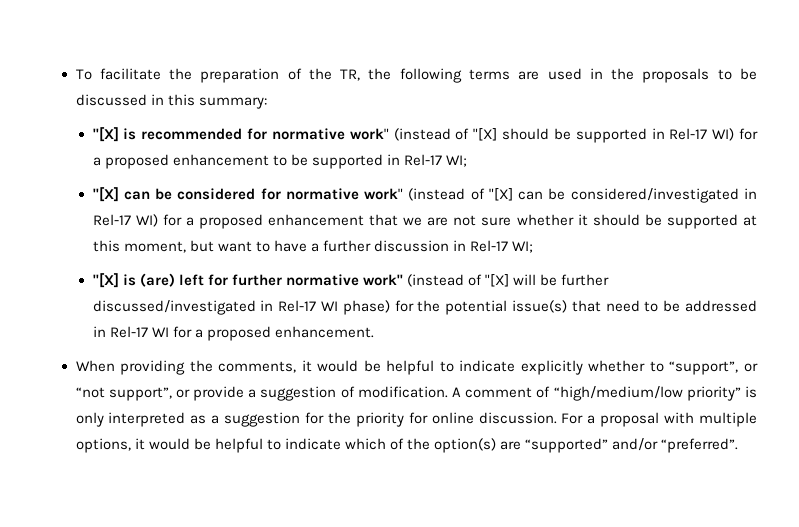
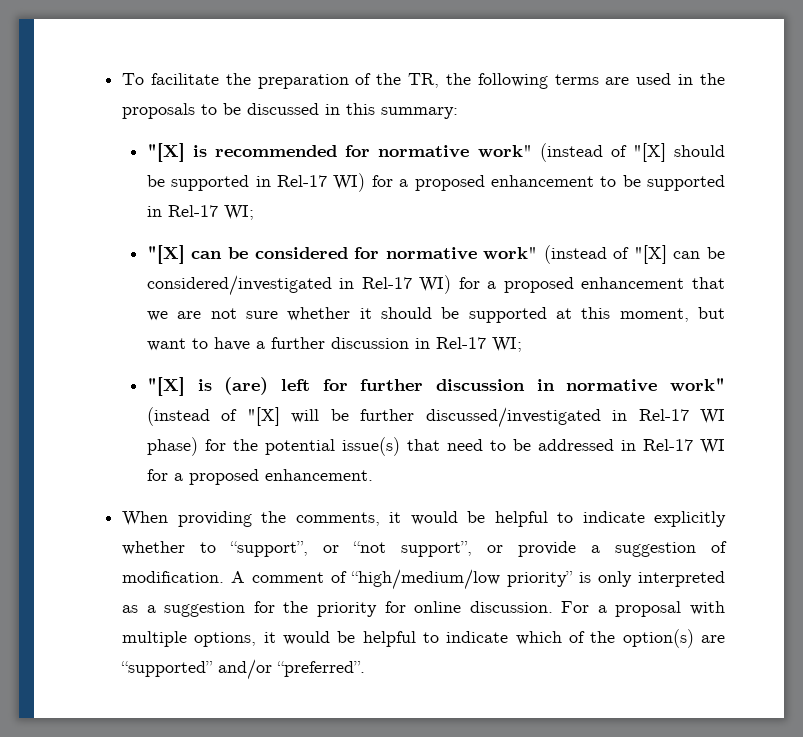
- "[X] is (are) left for further normative work" (instead of "[X] will be further discussed/investigated in Rel-17 WI phase) for the potential issue(s) that need to be addressed in Rel-17 WI for a proposed enhancement.
+ "[X] is (are) left for further discussion in normative work" (instead of "[X] will be further discussed/investigated in Rel-17 WI phase) for the potential issue(s) that need to be addressed in Rel-17 WI for a proposed enhancement.

